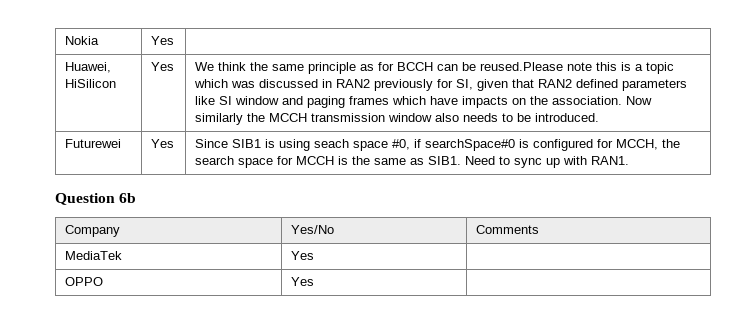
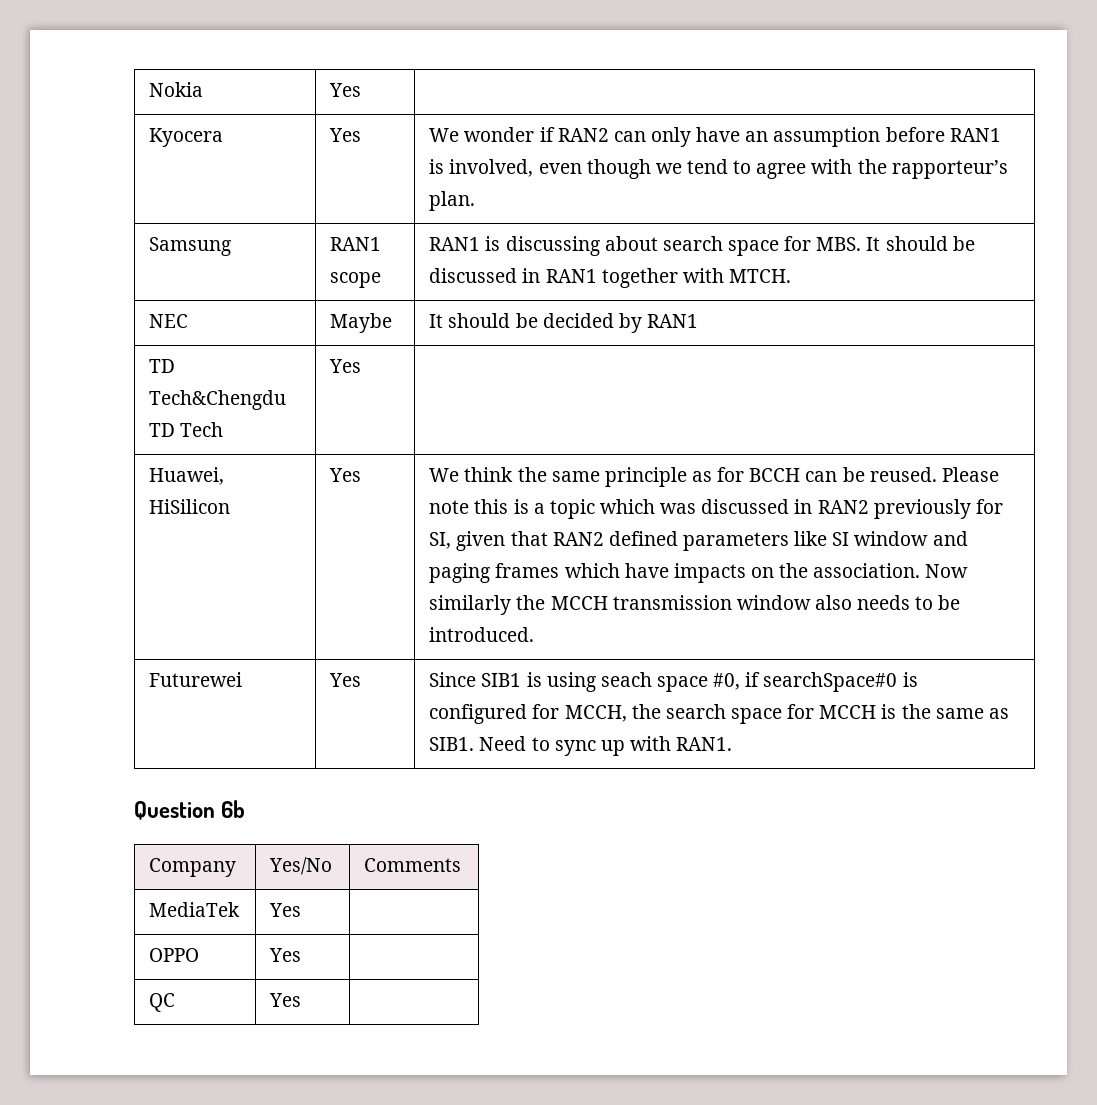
+ Kyocera | Yes | We wonder if RAN2 can only have an assumption before RAN1 is involved, even though we tend to agree with the rapporteur’s plan.
+ Samsung | RAN1 scope | RAN1 is discussing about search space for MBS. It should be discussed in RAN1 together with MTCH.
+ NEC | Maybe | It should be decided by RAN1
+ TD Tech&Chengdu TD Tech | Yes |
- We think the same principle as for BCCH can be reused.Please note this is a topic which was discussed in RAN2 previously for SI, given that RAN2 defined parameters like SI window and paging frames which have impacts on the association.
+ We think the same principle as for BCCH can be reused. Please note this is a topic which was discussed in RAN2 previously for SI, given that RAN2 defined parameters like SI window and paging frames which have impacts on the association.
+ QC | Yes |

